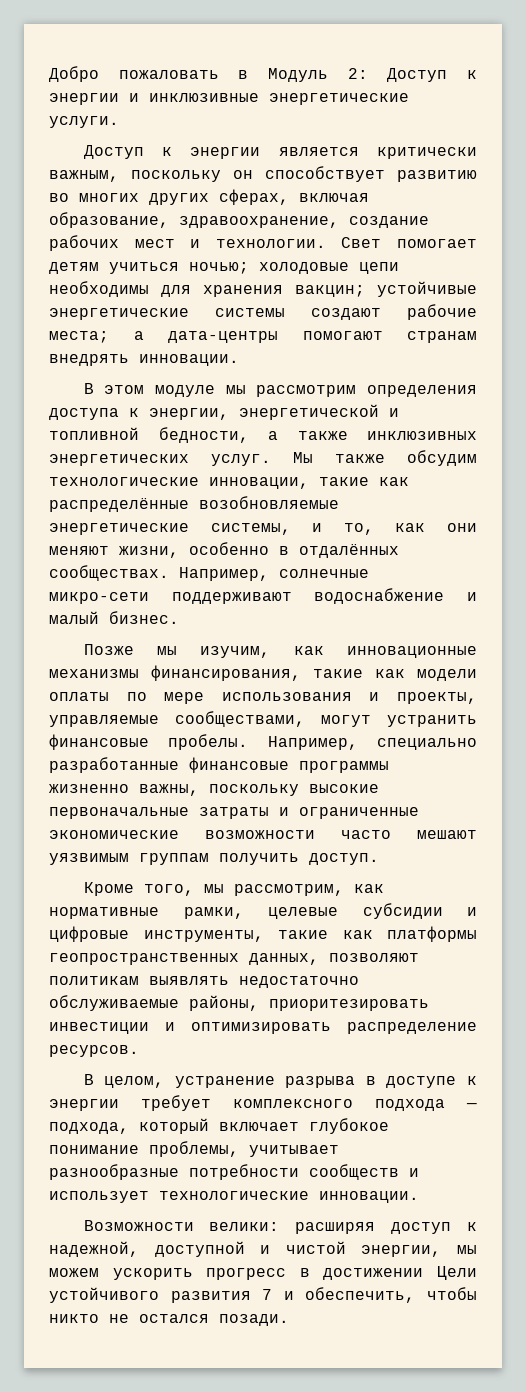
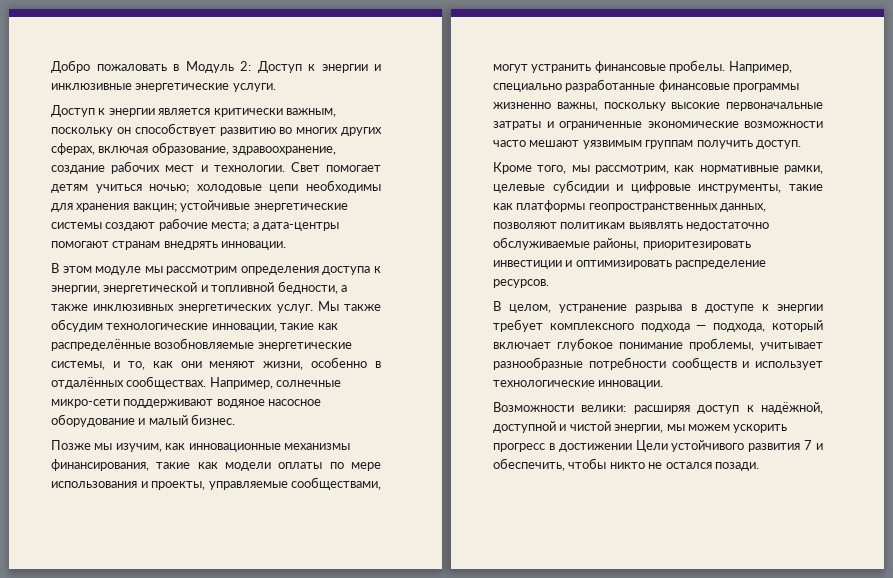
- Например, солнечные микро-сети поддерживают водоснабжение и малый бизнес.
+ Например, солнечные микро-сети поддерживают водяное насосное оборудование и малый бизнес.
- Возможности велики: расширяя доступ к надежной, доступной и чистой энергии, мы можем ускорить прогресс в достижении Цели устойчивого развития 7 и обеспечить, чтобы никто не остался позади.
+ Возможности велики: расширяя доступ к надёжной, доступной и чистой энергии, мы можем ускорить прогресс в достижении Цели устойчивого развития 7 и обеспечить, чтобы никто не остался позади.

